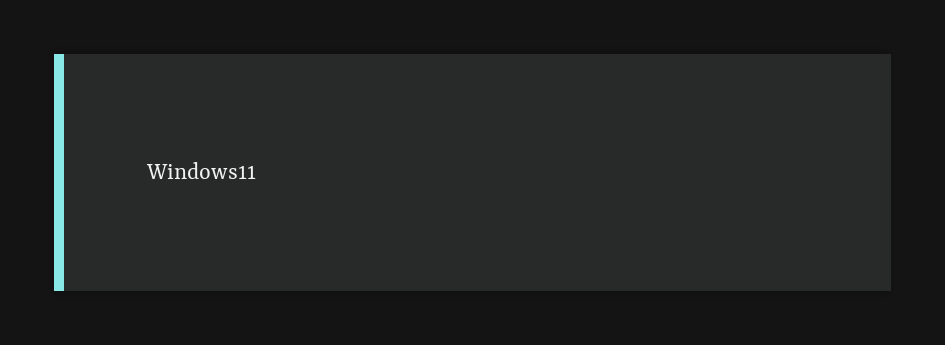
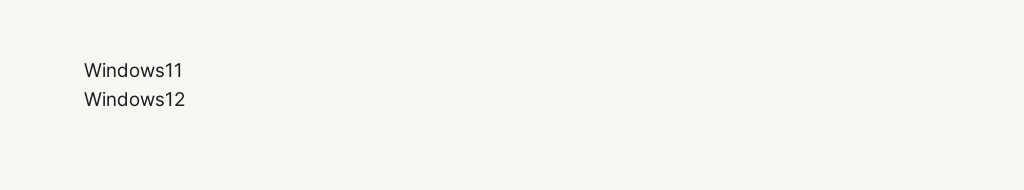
+ Windows12

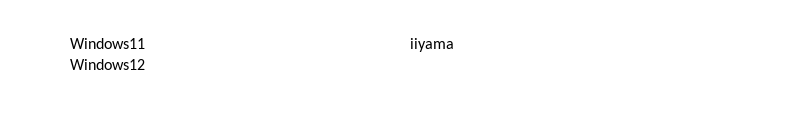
+ iiyama

